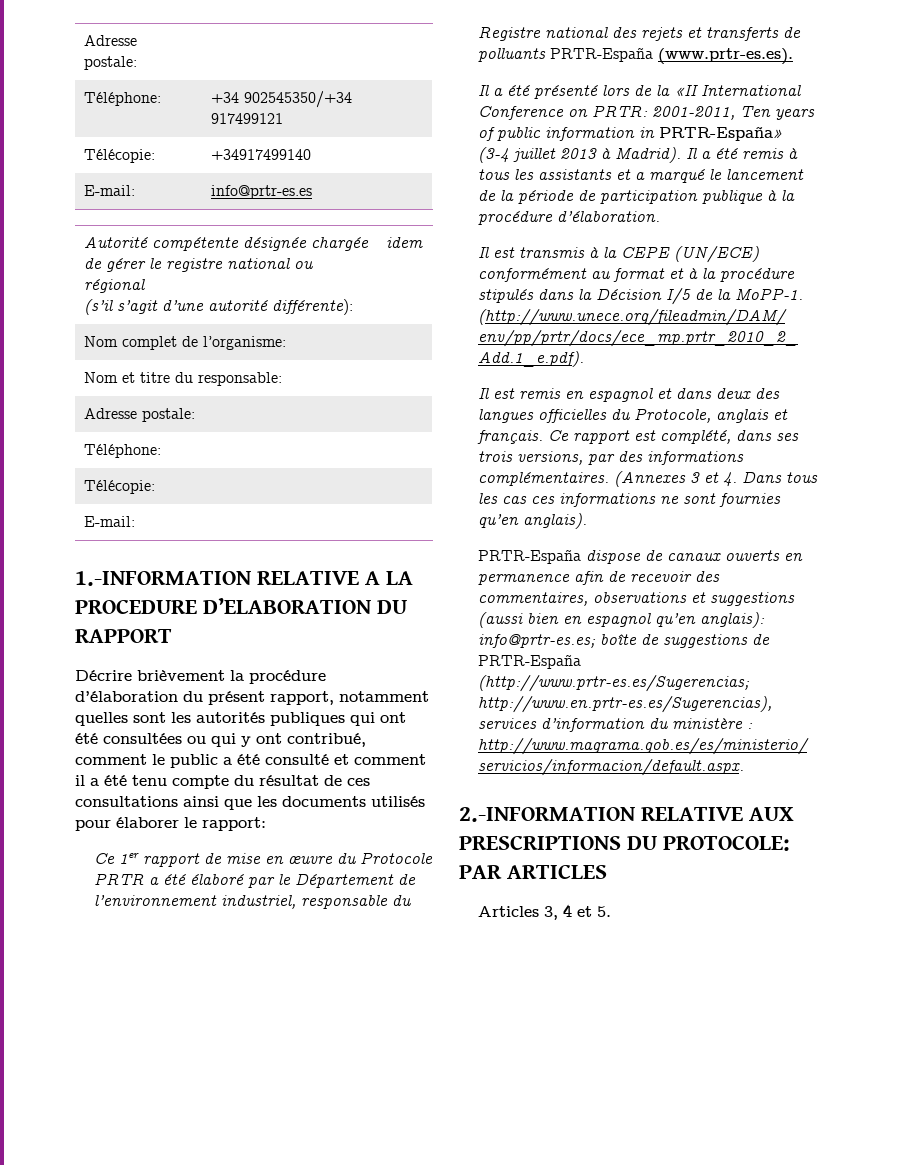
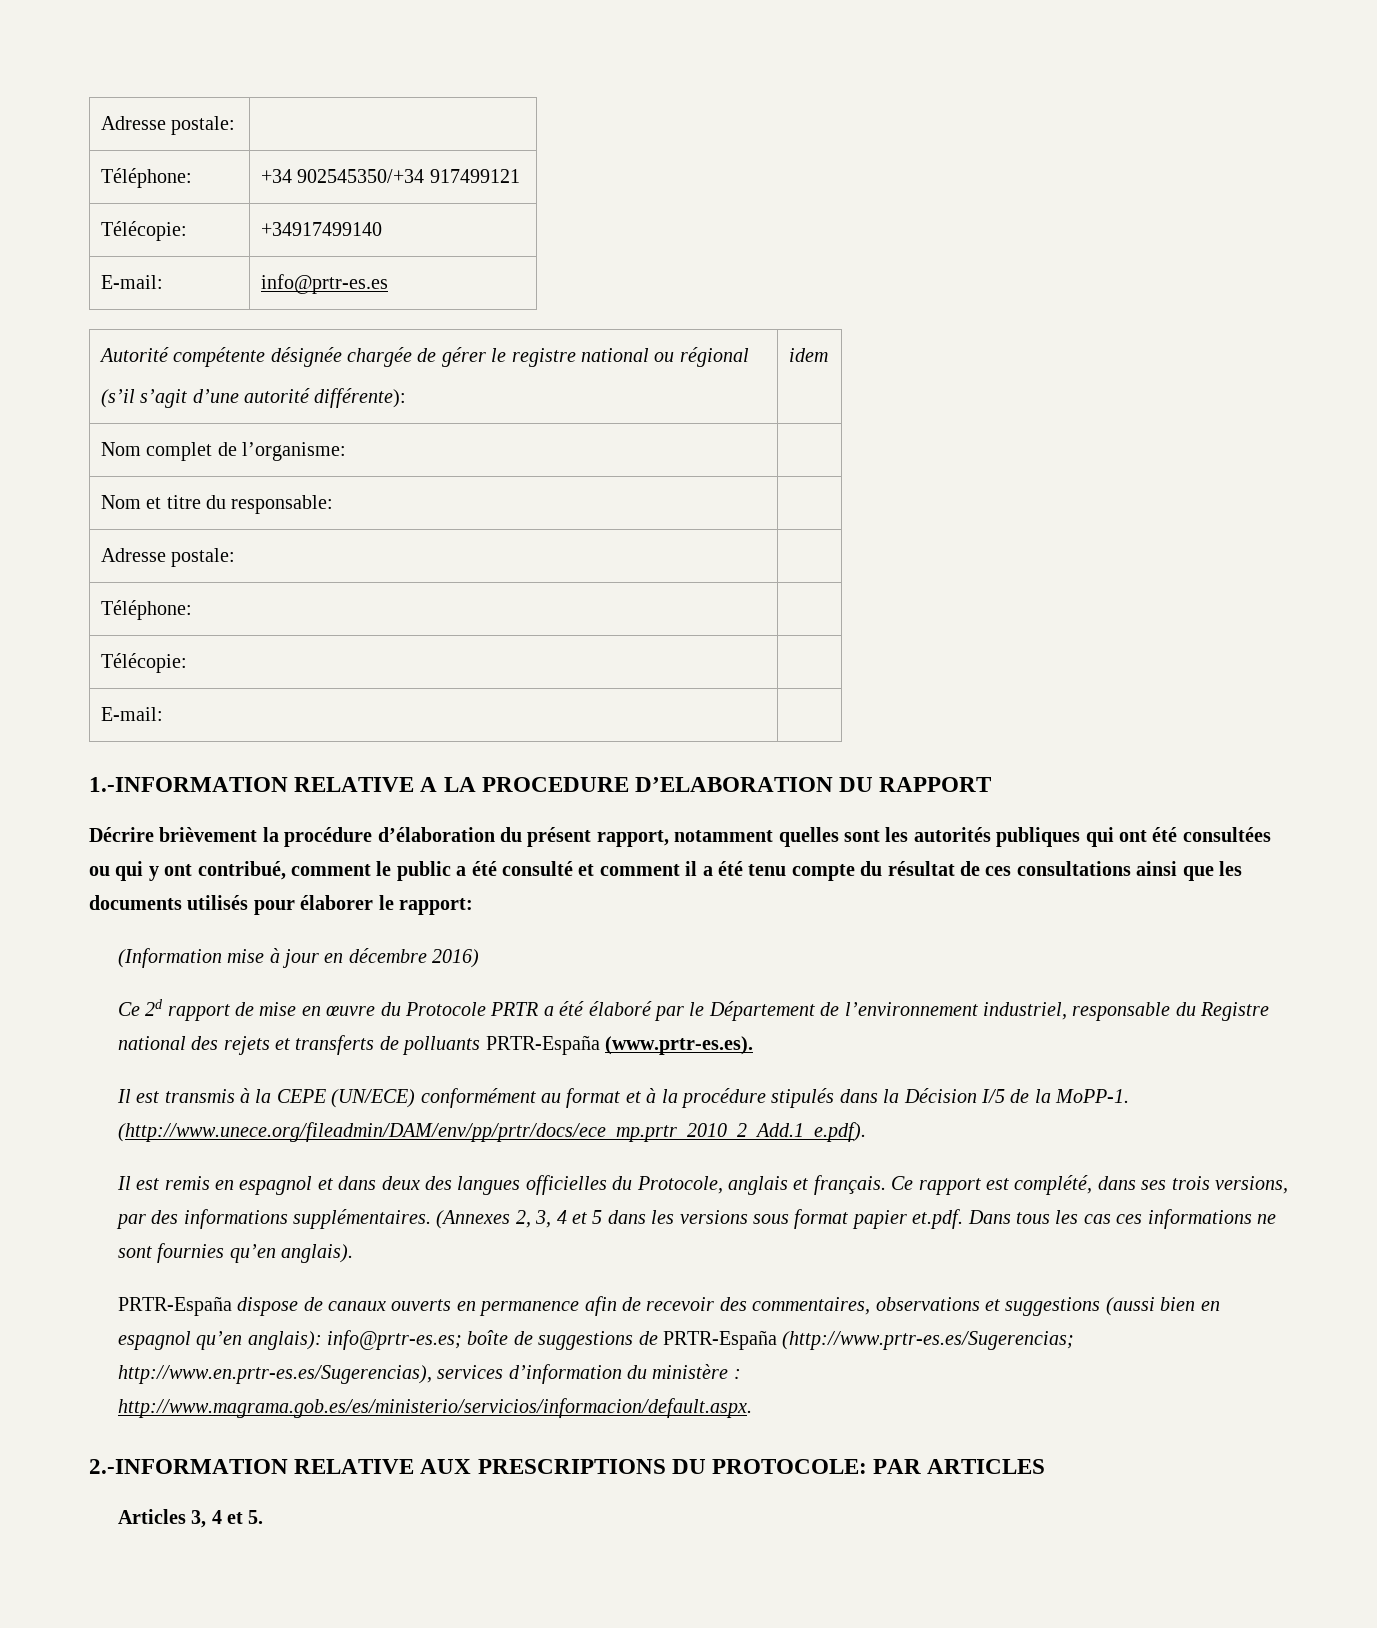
- Ce 1er rapport de mise en œuvre du Protocole PRTR a été élaboré par le Département de l’environnement industriel, responsable du Registre national des rejets et transferts de polluants PRTR-España (www.prtr-es.es).
+ (Information mise à jour en décembre 2016)
+ Ce 2d rapport de mise en œuvre du Protocole PRTR a été élaboré par le Département de l’environnement industriel, responsable du Registre national des rejets et transferts de polluants PRTR-España (www.prtr-es.es).
- Il a été présenté lors de la «II International Conference on PRTR: 2001-2011, Ten years of public information in PRTR-España» (3-4 juillet 2013 à Madrid). Il a été remis à tous les assistants et a marqué le lancement de la période de participation publique à la procédure d’élaboration.
- Ce rapport est complété, dans ses trois versions, par des informations complémentaires. (Annexes 3 et 4. Dans tous les cas ces informations ne sont fournies qu’en anglais).
+ Ce rapport est complété, dans ses trois versions, par des informations supplémentaires. (Annexes 2, 3, 4 et 5 dans les versions sous format papier et.pdf. Dans tous les cas ces informations ne sont fournies qu’en anglais).

